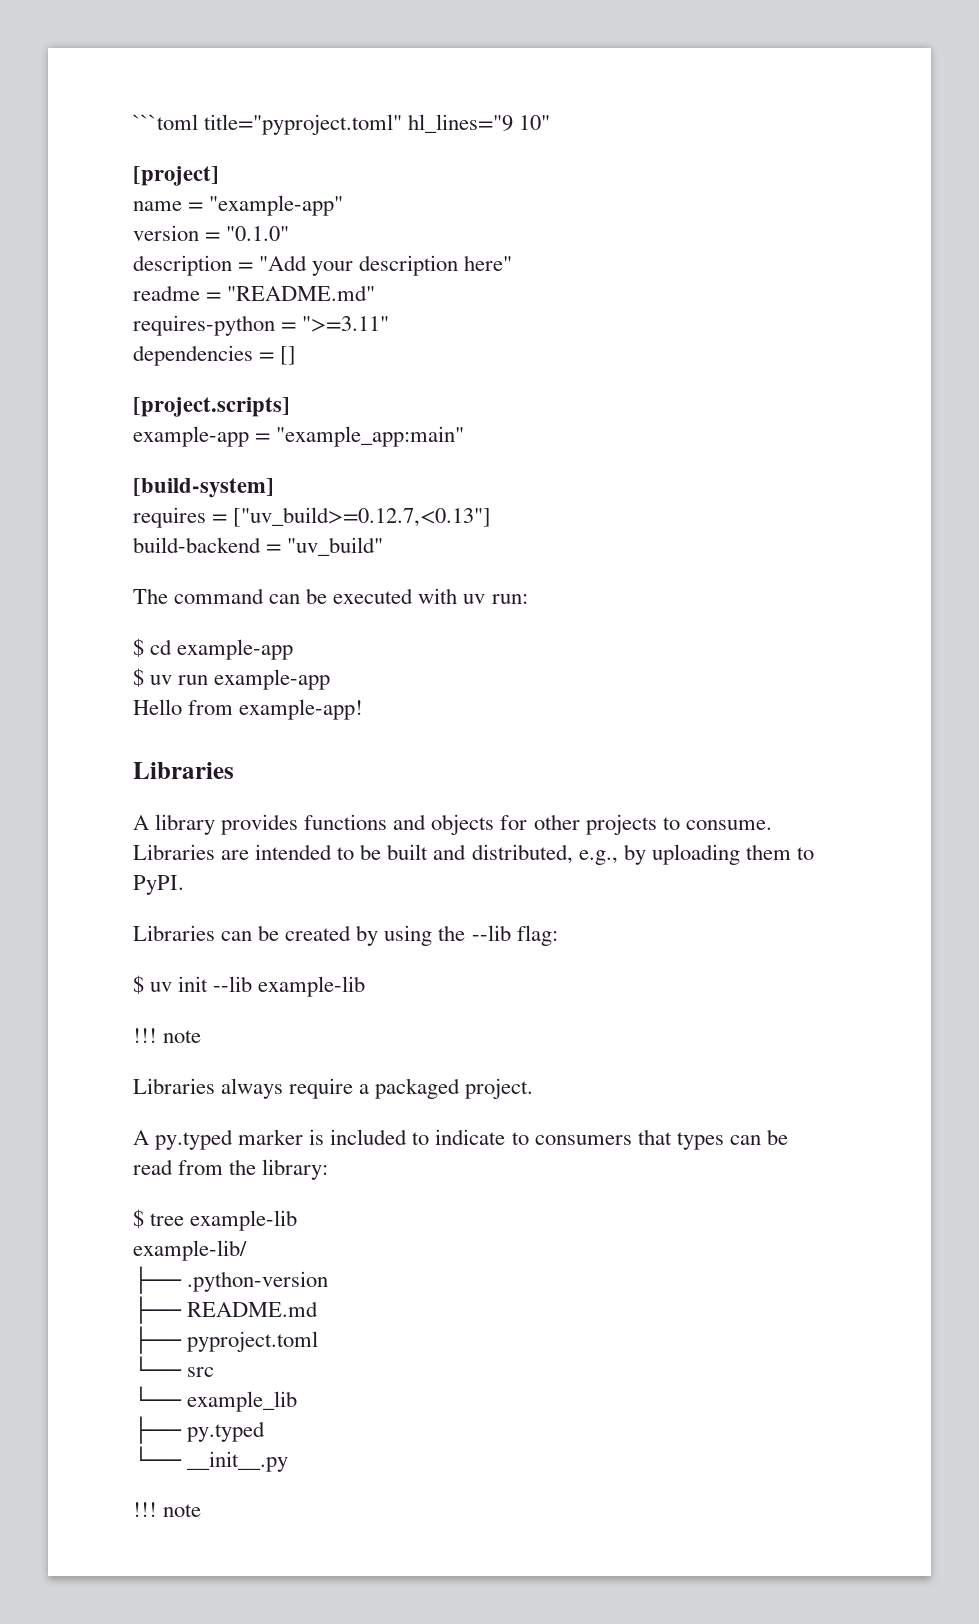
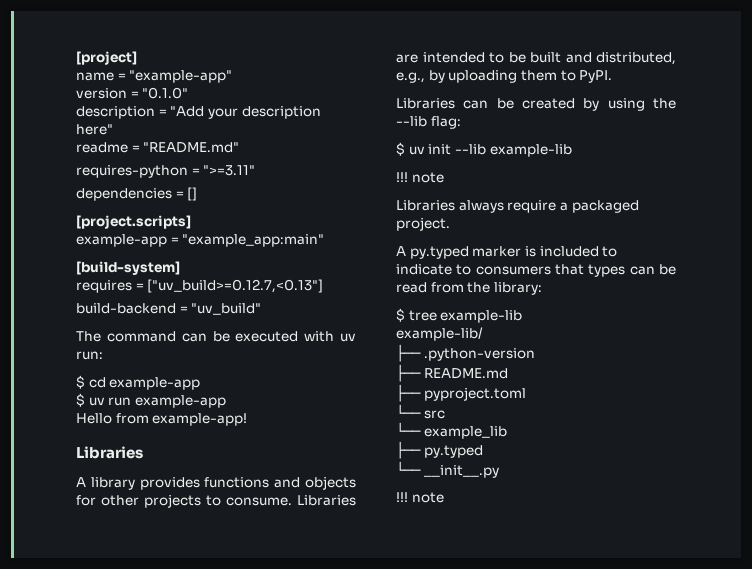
- ```toml title="pyproject.toml" hl_lines="9 10"

